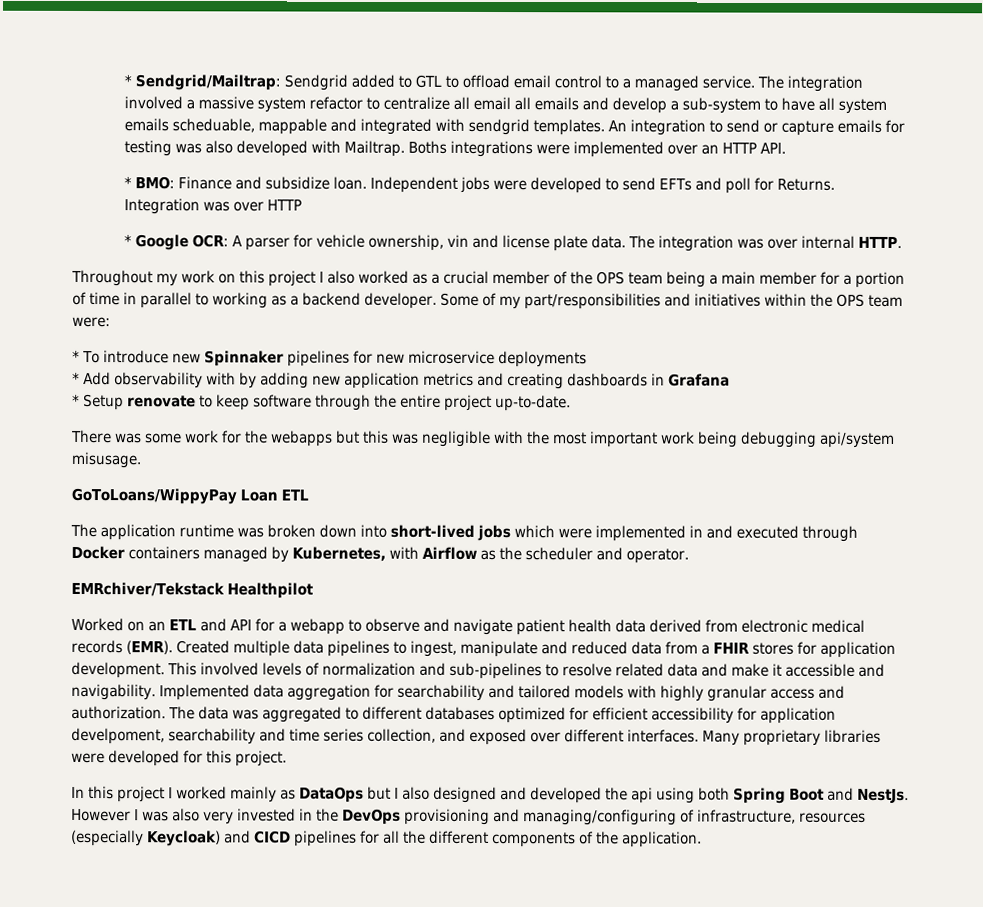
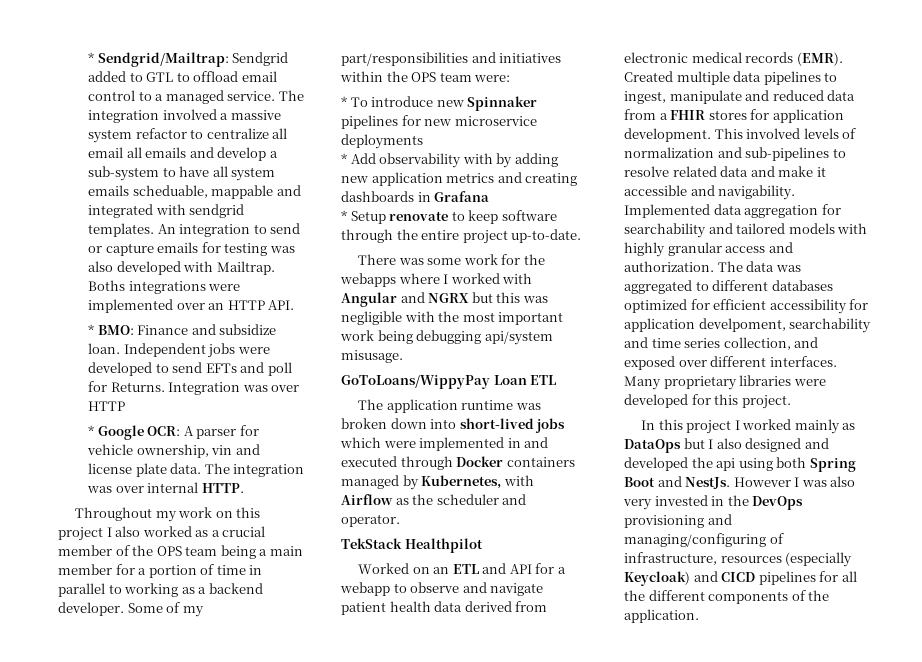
- There was some work for the webapps but this was negligible with the most important work being debugging api/system misusage.
+ There was some work for the webapps where I worked with Angular and NGRX but this was negligible with the most important work being debugging api/system misusage.
- EMRchiver/Tekstack Healthpilot
+ TekStack Healthpilot

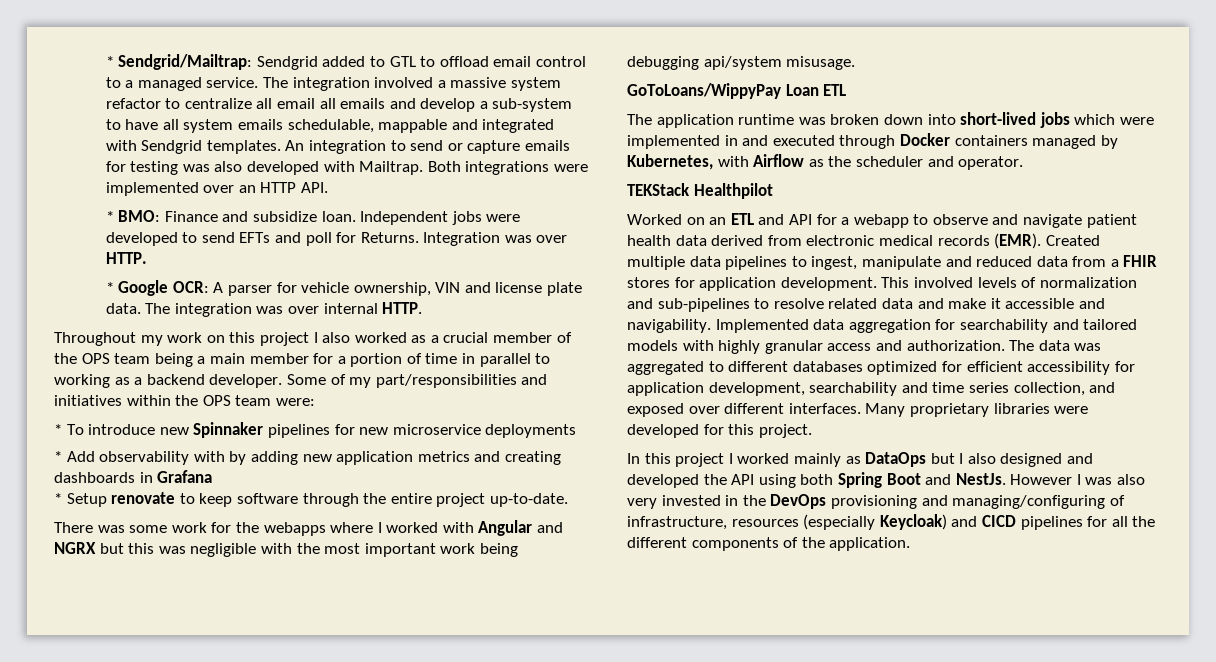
- The integration involved a massive system refactor to centralize all email all emails and develop a sub-system to have all system emails scheduable, mappable and integrated with sendgrid templates.
+ The integration involved a massive system refactor to centralize all email all emails and develop a sub-system to have all system emails schedulable, mappable and integrated with Sendgrid templates.
- Boths integrations were implemented over an HTTP API.
+ Both integrations were implemented over an HTTP API.
- Integration was over HTTP
+ Integration was over HTTP.
- * Google OCR: A parser for vehicle ownership, vin and license plate data.
+ * Google OCR: A parser for vehicle ownership, VIN and license plate data.
- TekStack Healthpilot
+ TEKStack Healthpilot
- The data was aggregated to different databases optimized for efficient accessibility for application develpoment, searchability and time series collection, and exposed over different interfaces.
+ The data was aggregated to different databases optimized for efficient accessibility for application development, searchability and time series collection, and exposed over different interfaces.
- In this project I worked mainly as DataOps but I also designed and developed the api using both Spring Boot and NestJs.
+ In this project I worked mainly as DataOps but I also designed and developed the API using both Spring Boot and NestJs.

